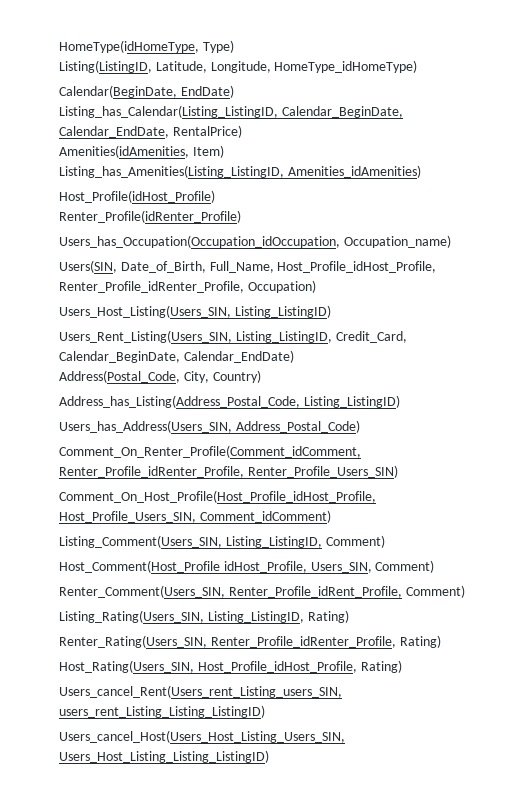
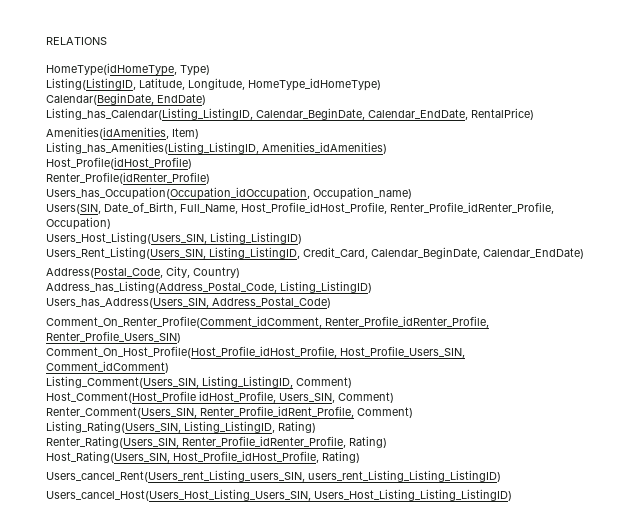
+ RELATIONS

